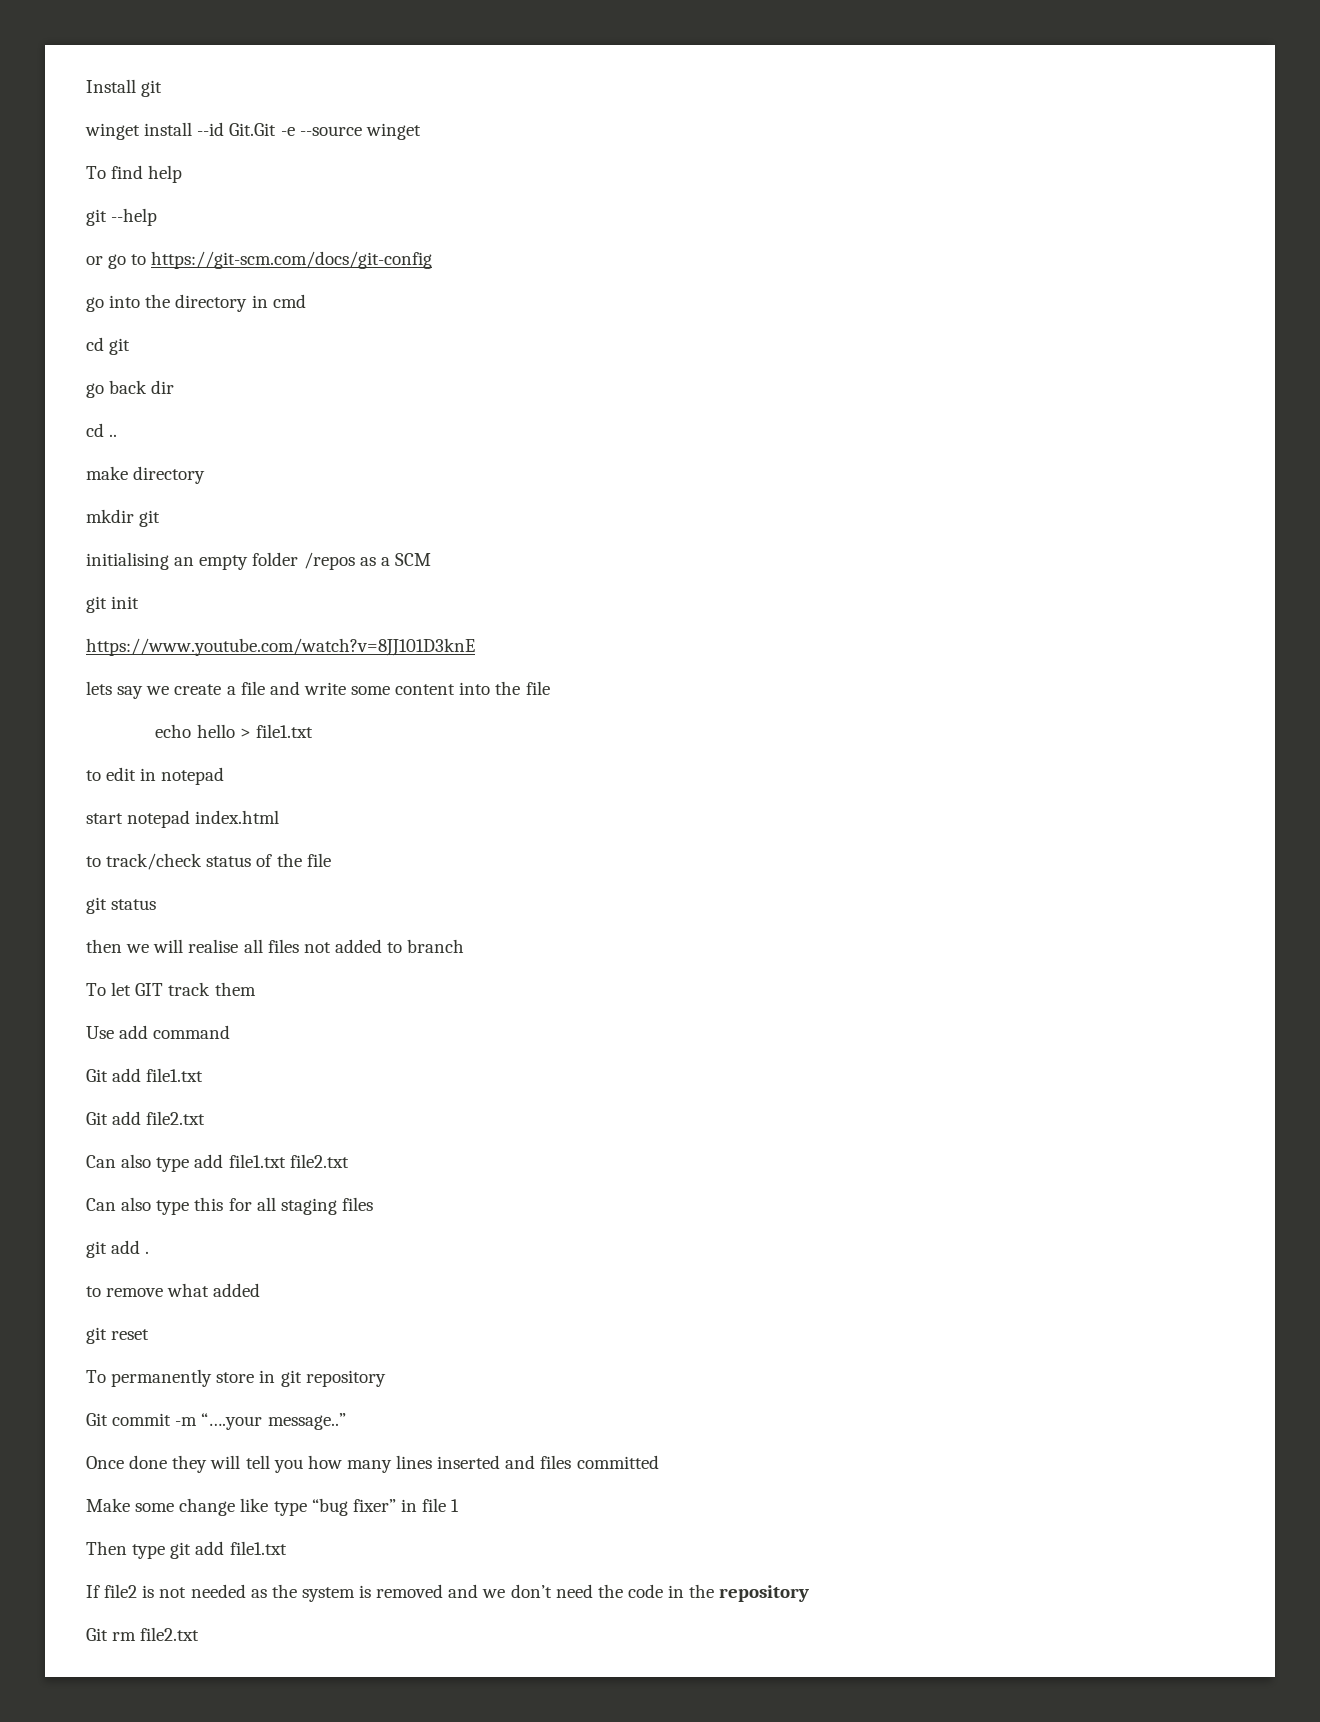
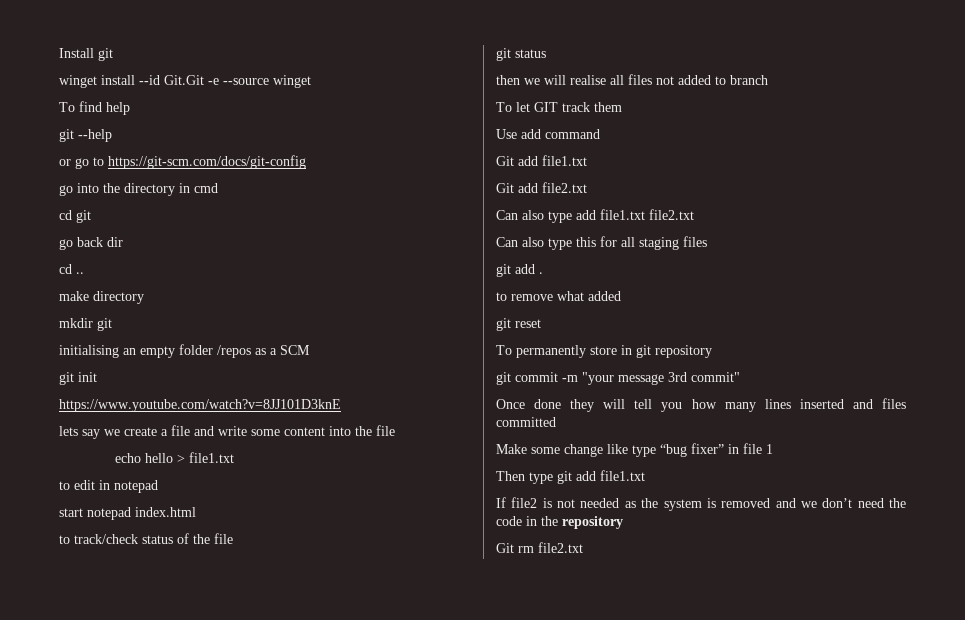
- Git commit -m “….your message..”
+ git commit -m "your message 3rd commit"

